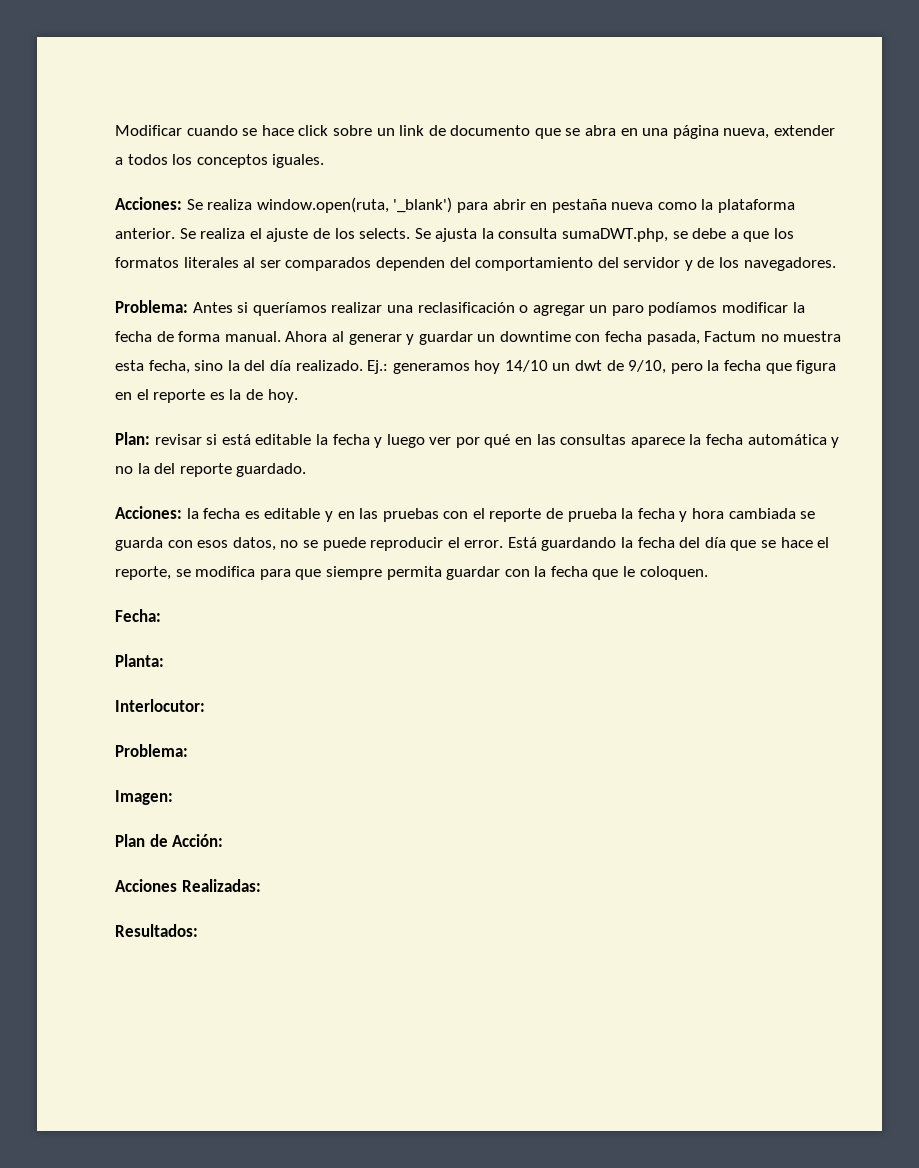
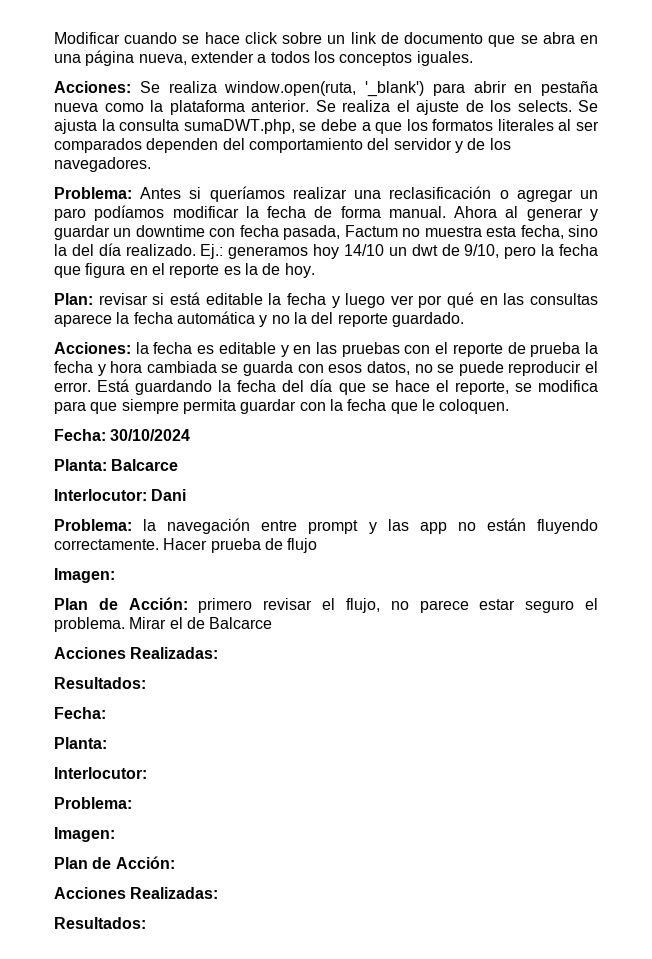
+ Fecha: 30/10/2024
+ Planta: Balcarce
+ Interlocutor: Dani
+ Problema: la navegación entre prompt y las app no están fluyendo correctamente. Hacer prueba de flujo
+ Imagen:
+ Plan de Acción: primero revisar el flujo, no parece estar seguro el problema. Mirar el de Balcarce
+ Acciones Realizadas:
+ Resultados:

